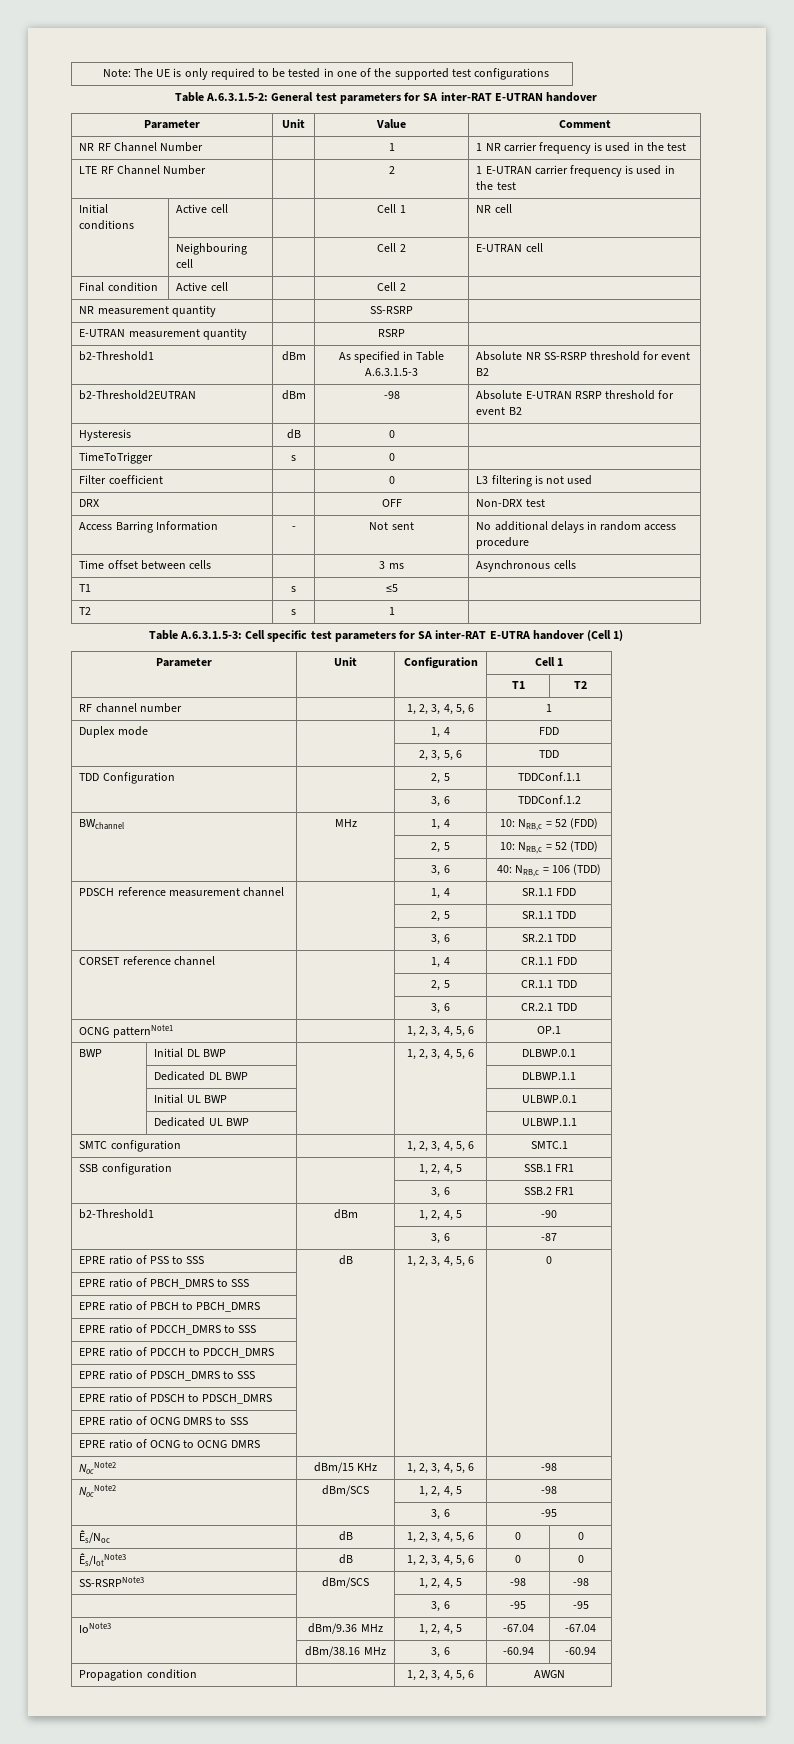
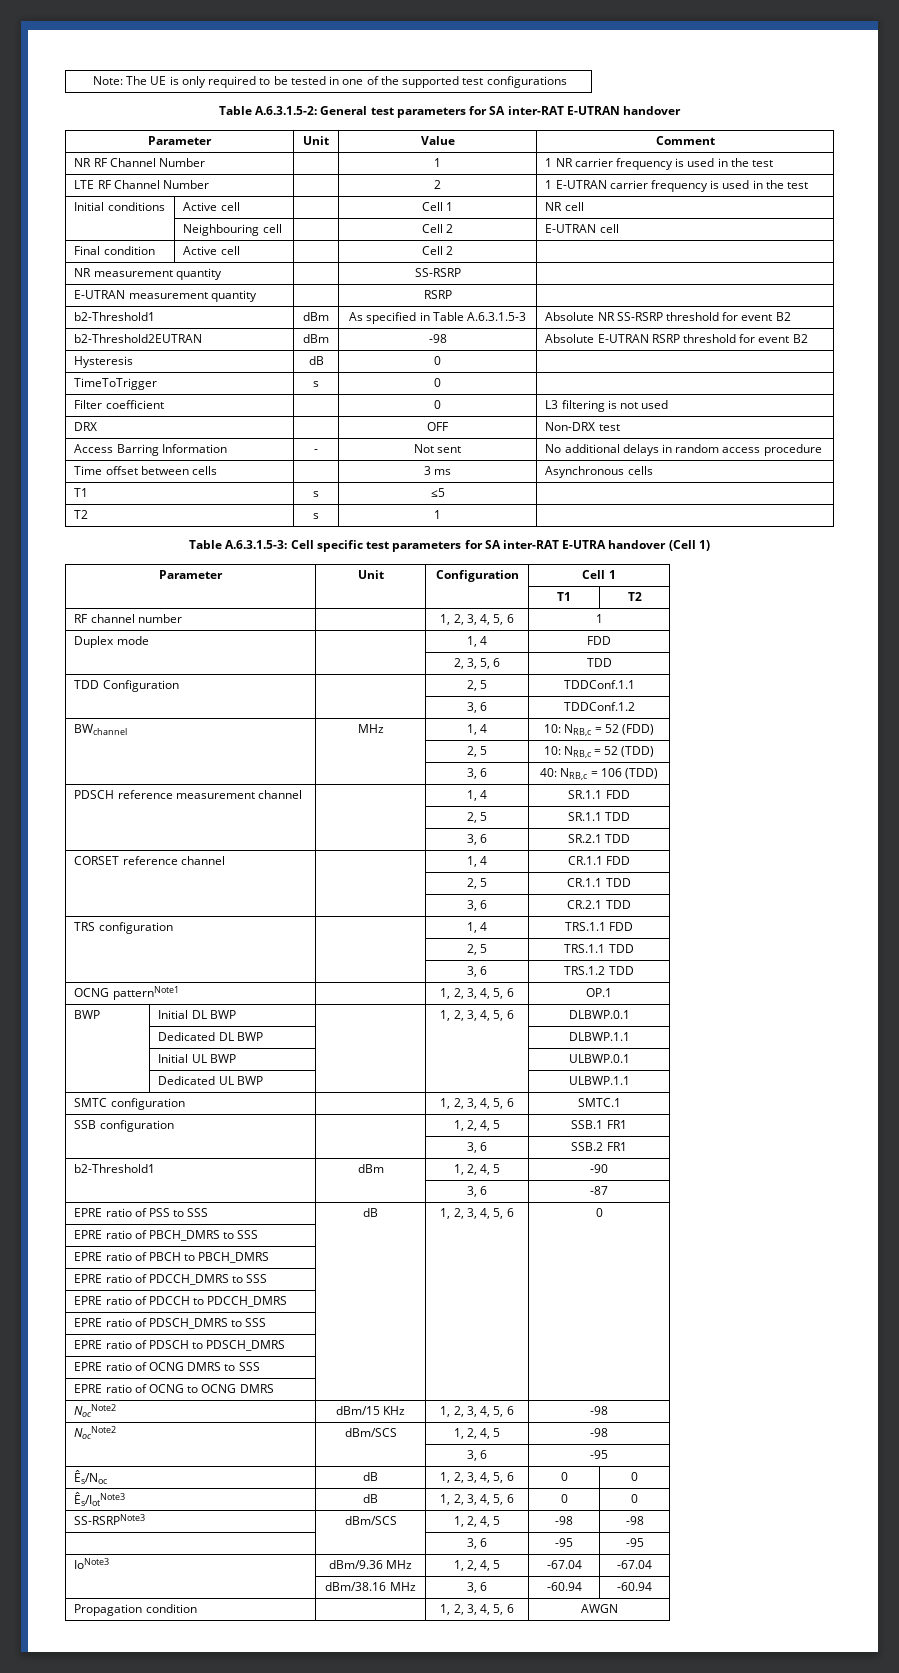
+ TRS configuration | | 1, 4 | TRS.1.1 FDD
+ | | 2, 5 | TRS.1.1 TDD
+ | | 3, 6 | TRS.1.2 TDD

